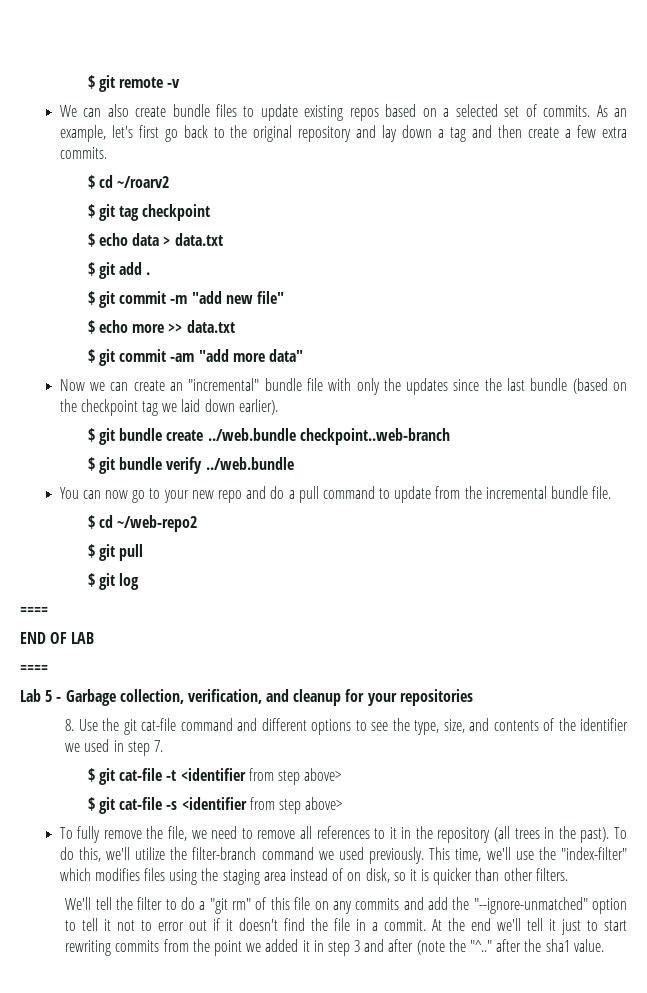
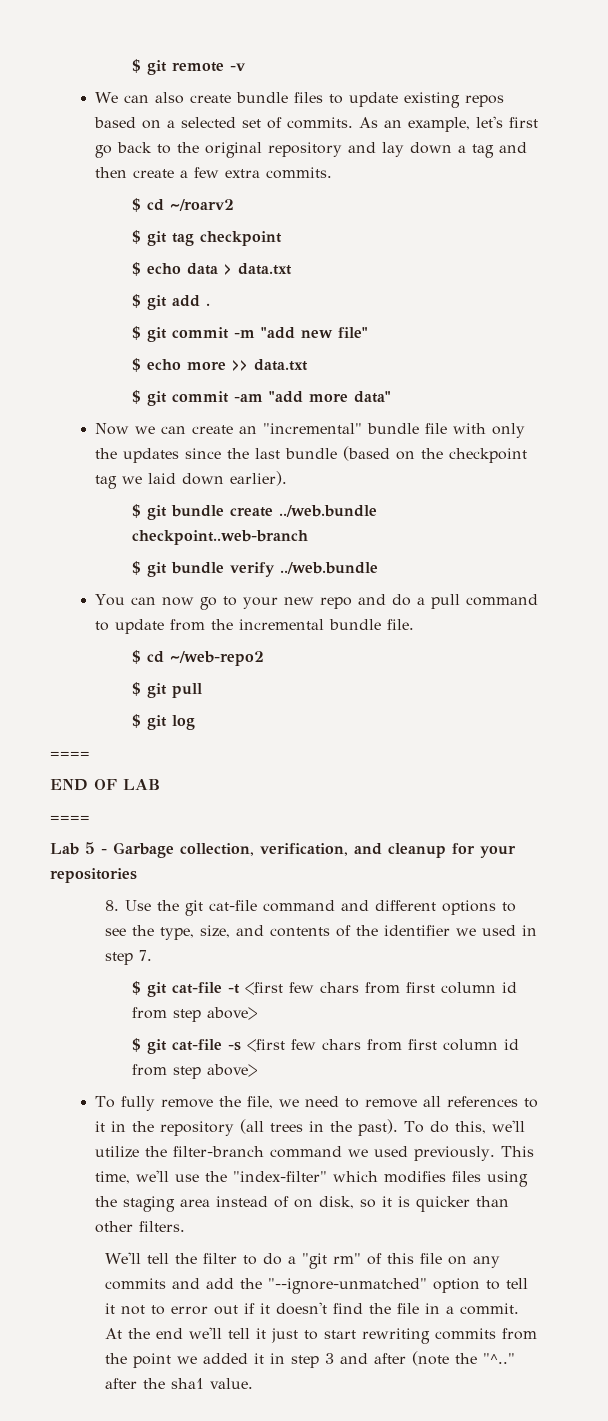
- $ git cat-file -t <identifier from step above>
+ $ git cat-file -t <first few chars from first column id from step above>
- $ git cat-file -s <identifier from step above>
+ $ git cat-file -s <first few chars from first column id from step above>

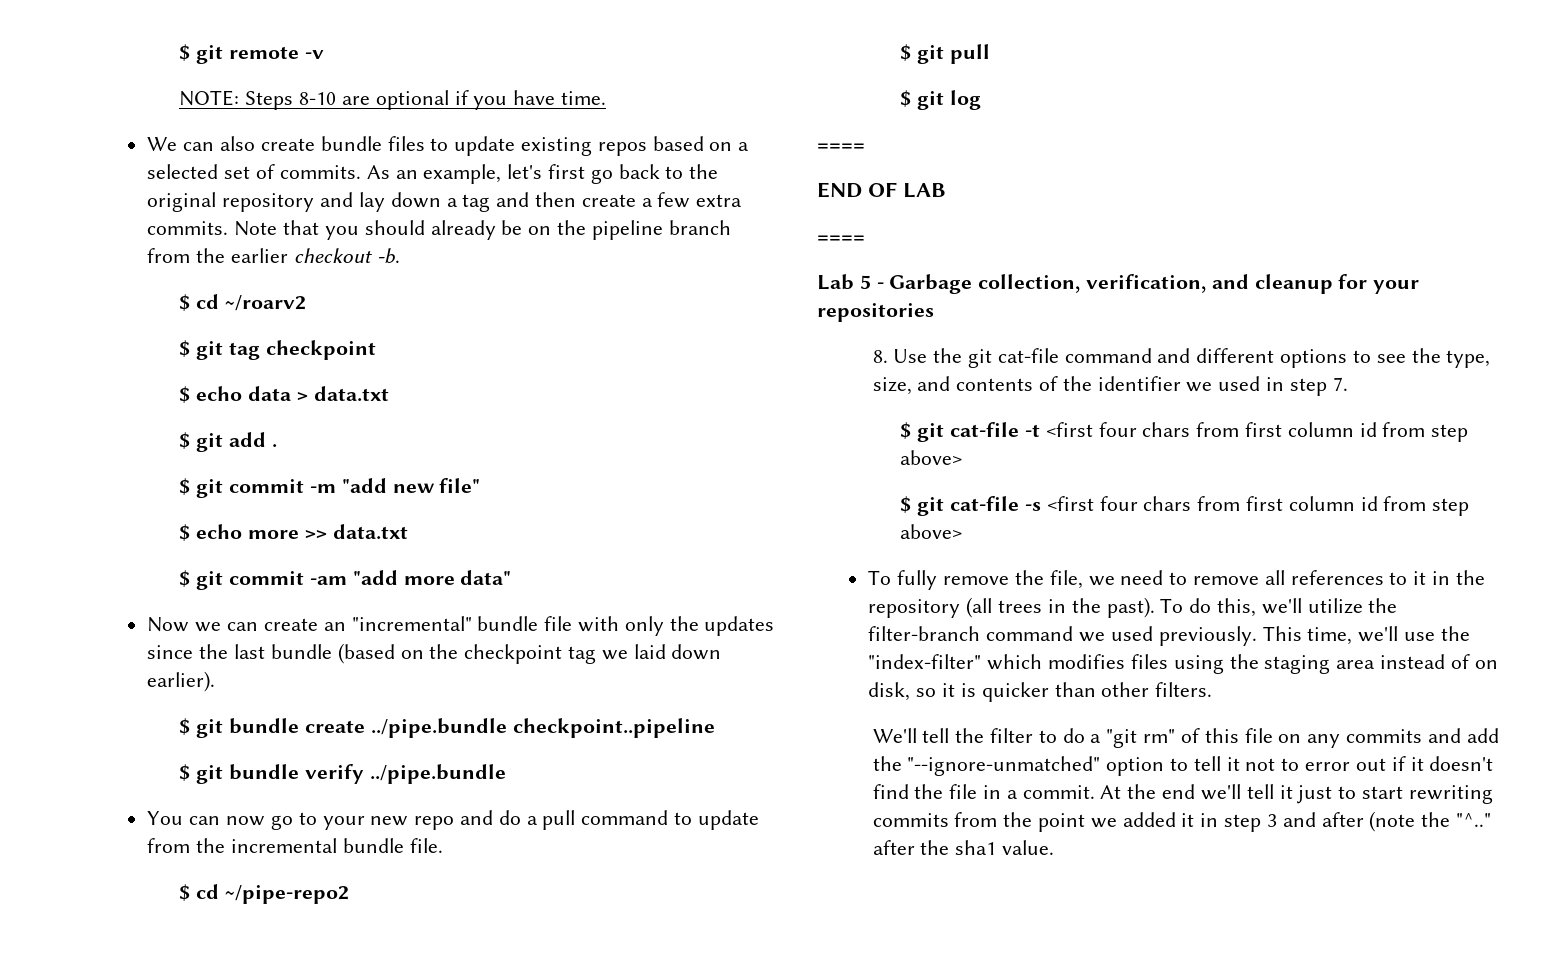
+ NOTE: Steps 8-10 are optional if you have time.
+ Note that you should already be on the pipeline branch from the earlier checkout -b.
- $ git bundle create ../web.bundle checkpoint..web-branch
+ $ git bundle create ../pipe.bundle checkpoint..pipeline
- $ git bundle verify ../web.bundle
+ $ git bundle verify ../pipe.bundle
- $ cd ~/web-repo2
+ $ cd ~/pipe-repo2
- $ git cat-file -t <first few chars from first column id from step above>
+ $ git cat-file -t <first four chars from first column id from step above>
- $ git cat-file -s <first few chars from first column id from step above>
+ $ git cat-file -s <first four chars from first column id from step above>

